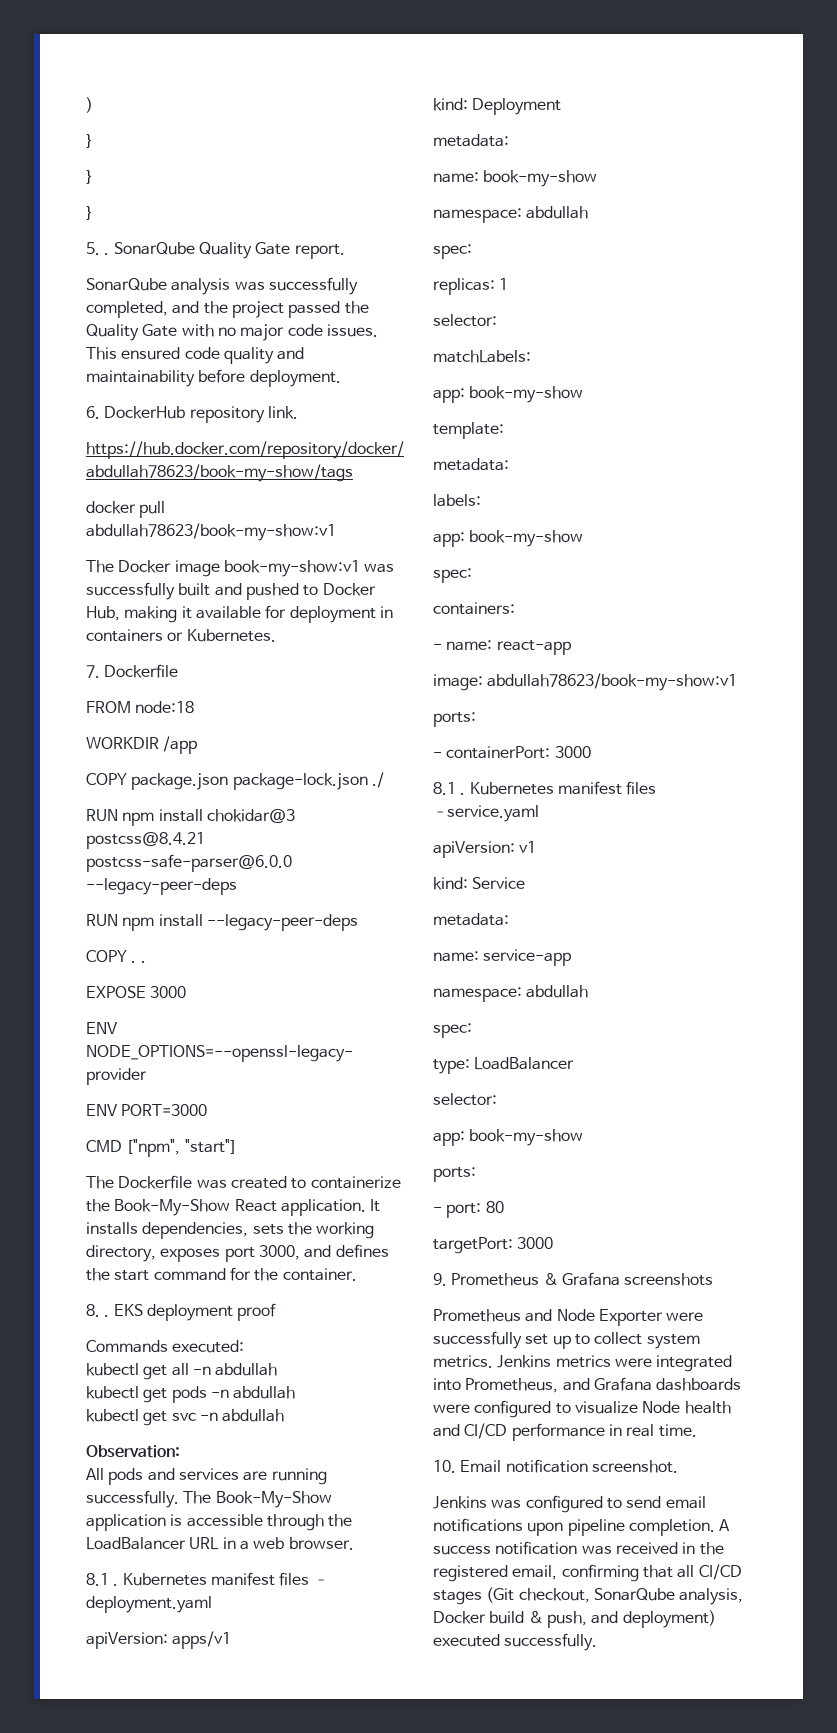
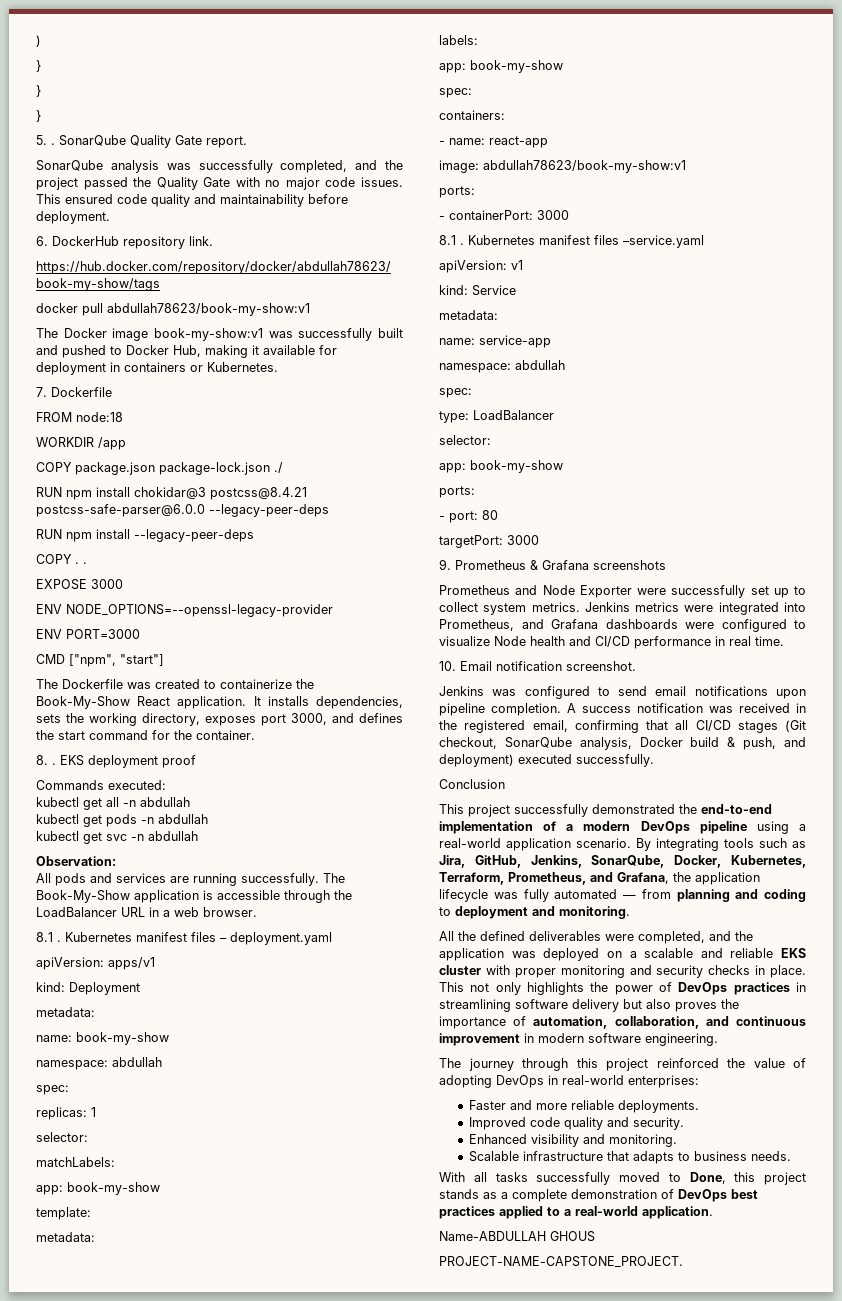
+ Conclusion
+ This project successfully demonstrated the end-to-end implementation of a modern DevOps pipeline using a real-world application scenario. By integrating tools such as Jira, GitHub, Jenkins, SonarQube, Docker, Kubernetes, Terraform, Prometheus, and Grafana, the application lifecycle was fully automated — from planning and coding to deployment and monitoring.
+ All the defined deliverables were completed, and the application was deployed on a scalable and reliable EKS cluster with proper monitoring and security checks in place. This not only highlights the power of DevOps practices in streamlining software delivery but also proves the importance of automation, collaboration, and continuous improvement in modern software engineering.
+ The journey through this project reinforced the value of adopting DevOps in real-world enterprises:
+ Faster and more reliable deployments.
+ Improved code quality and security.
+ Enhanced visibility and monitoring.
+ Scalable infrastructure that adapts to business needs.
+ With all tasks successfully moved to Done, this project stands as a complete demonstration of DevOps best practices applied to a real-world application.
+ Name-ABDULLAH GHOUS
+ PROJECT-NAME-CAPSTONE_PROJECT.

